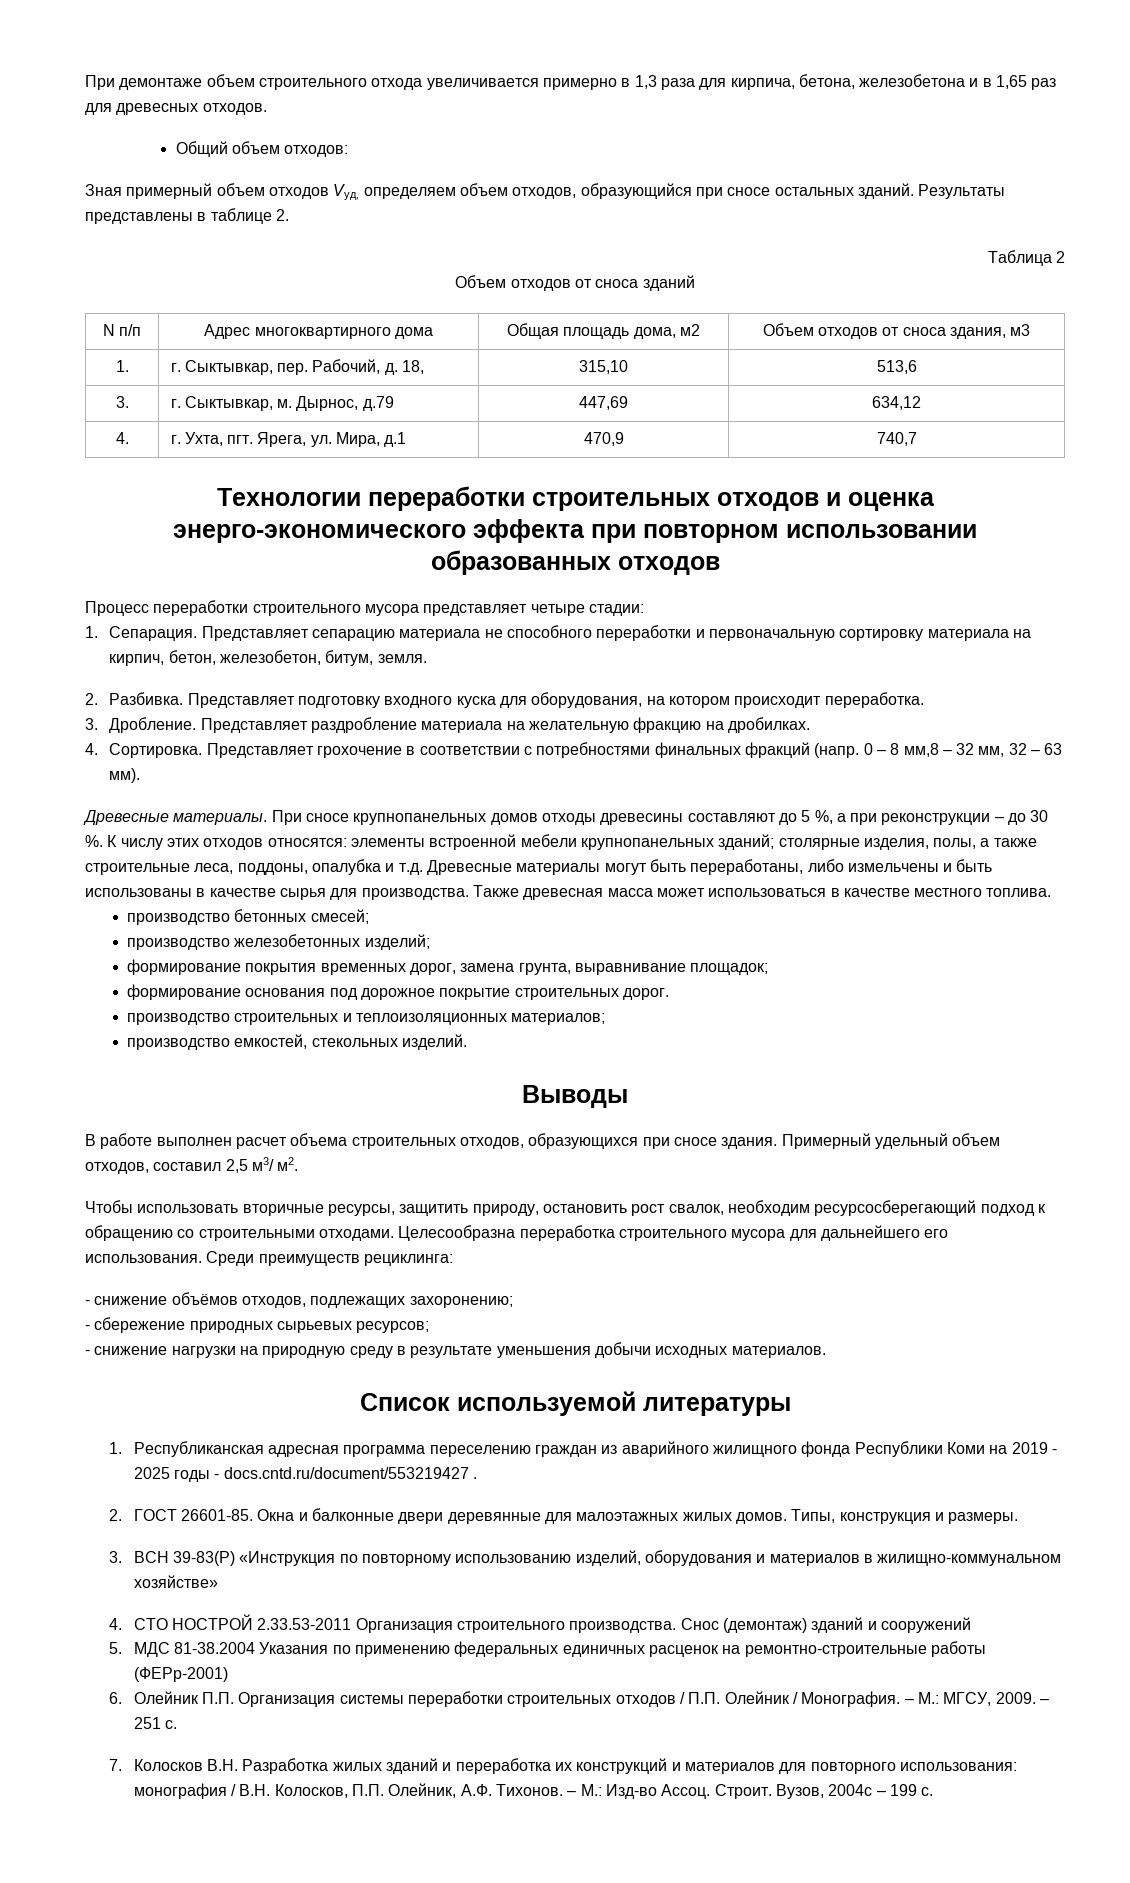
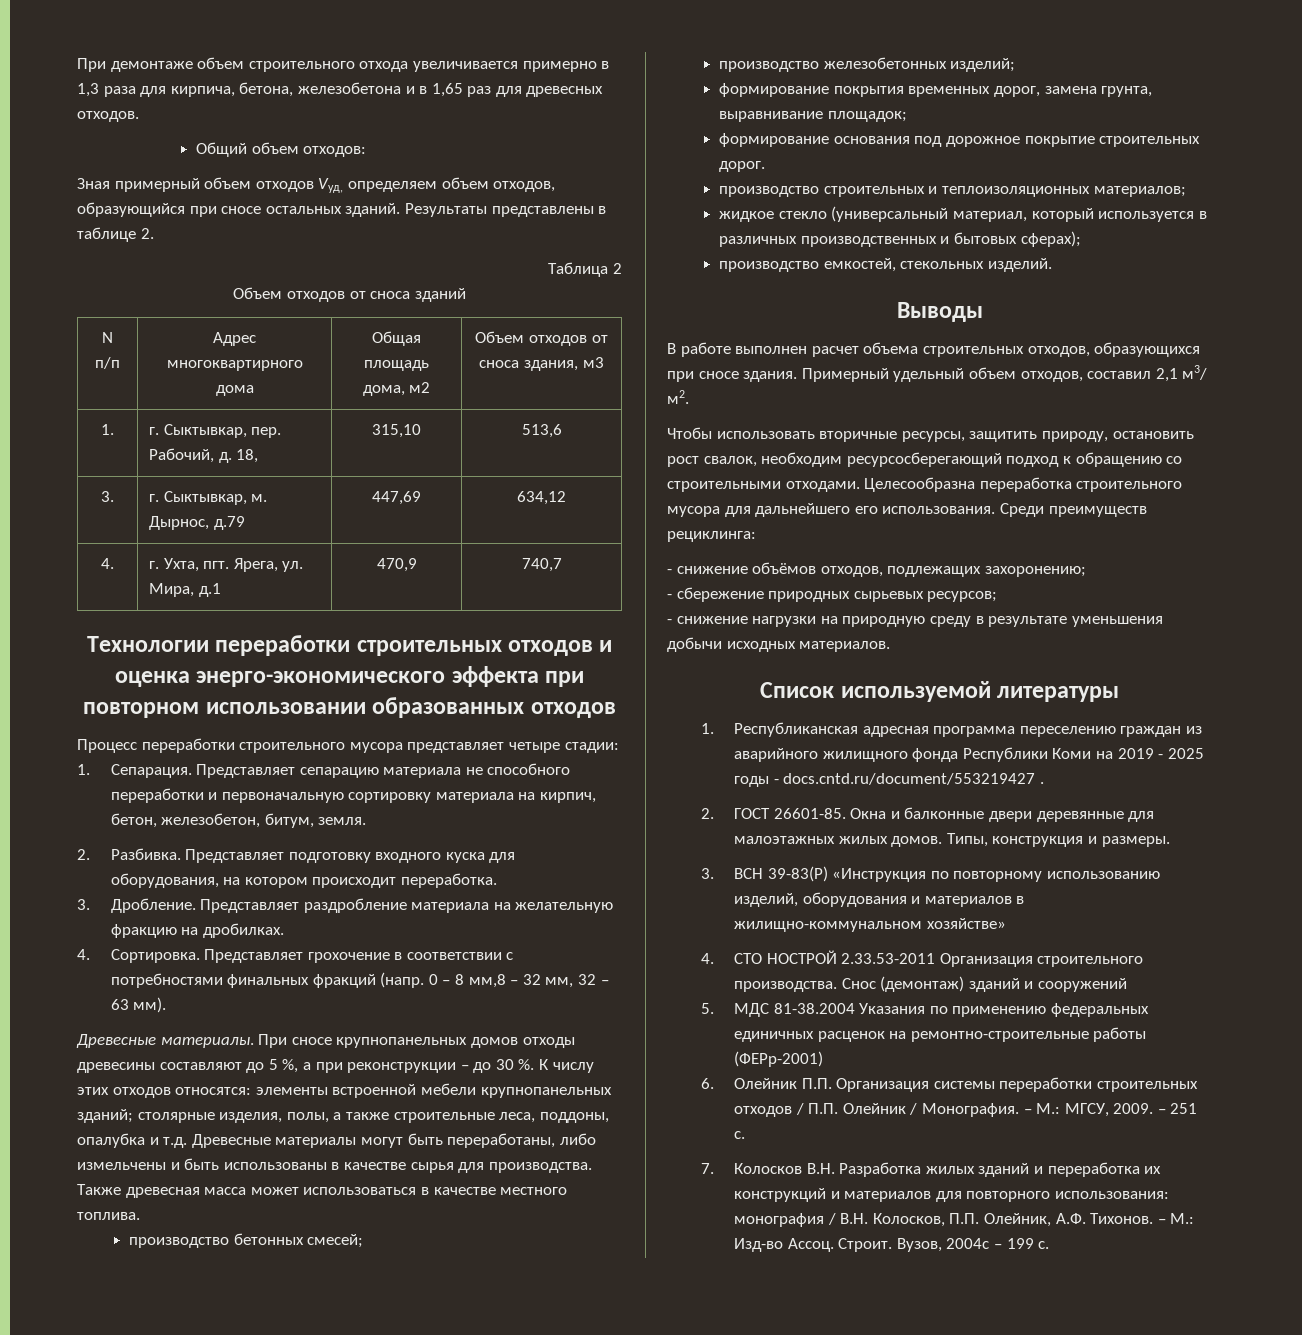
+ жидкое стекло (универсальный материал, который используется в различных производственных и бытовых сферах);
- Примерный удельный объем отходов, составил 2,5 м3/ м2.
+ Примерный удельный объем отходов, составил 2,1 м3/ м2.

